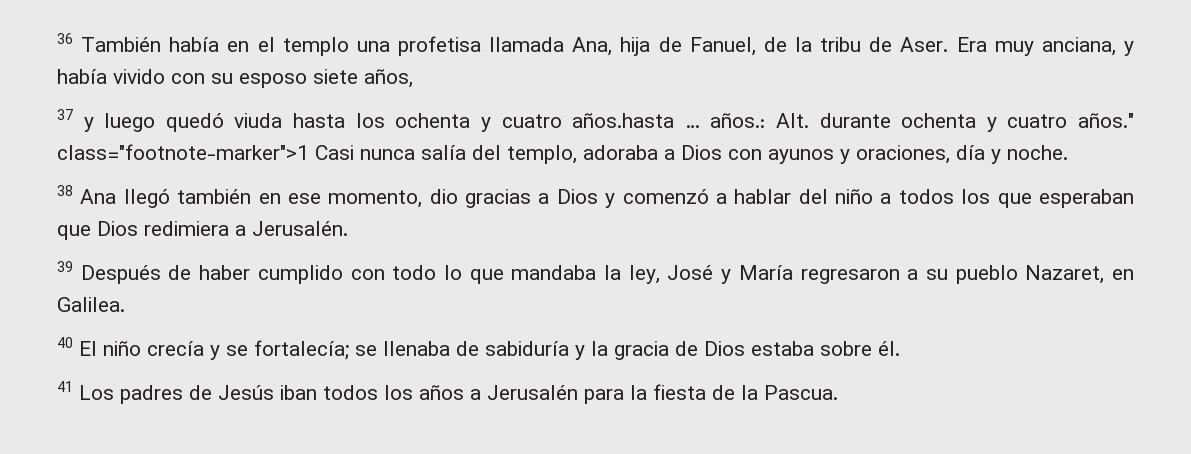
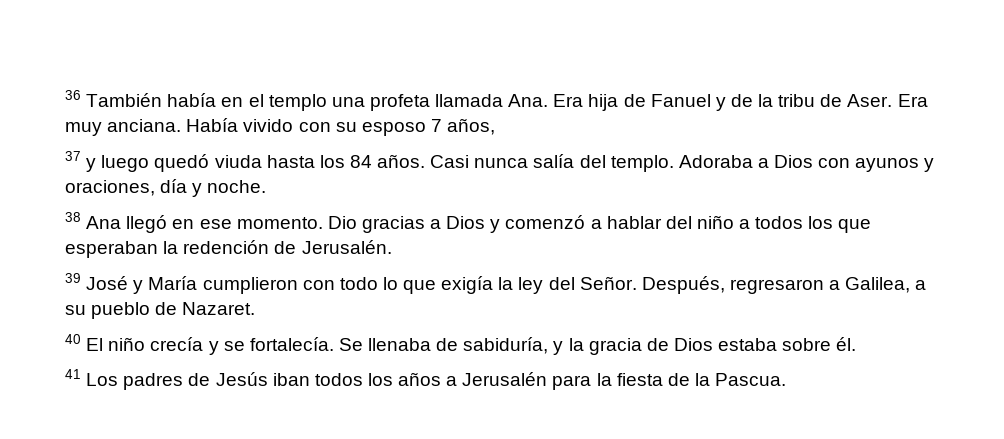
- 36 También había en el templo una profetisa llamada Ana, hija de Fanuel, de la tribu de Aser.
+ 36 También había en el templo una profeta llamada Ana. Era hija de Fanuel y de la tribu de Aser.
- Era muy anciana, y había vivido con su esposo siete años,
+ Era muy anciana. Había vivido con su esposo 7 años,
- 37 y luego quedó viuda hasta los ochenta y cuatro años.hasta … años.: Alt. durante ochenta y cuatro años." class="footnote-marker">1 Casi nunca salía del templo, adoraba a Dios con ayunos y oraciones, día y noche.
+ 37 y luego quedó viuda hasta los 84 años. Casi nunca salía del templo. Adoraba a Dios con ayunos y oraciones, día y noche.
- 38 Ana llegó también en ese momento, dio gracias a Dios y comenzó a hablar del niño a todos los que esperaban que Dios redimiera a Jerusalén.
- 39 Después de haber cumplido con todo lo que mandaba la ley, José y María regresaron a su pueblo Nazaret, en Galilea.
+ 38 Ana llegó en ese momento. Dio gracias a Dios y comenzó a hablar del niño a todos los que esperaban la redención de Jerusalén.
+ 39 José y María cumplieron con todo lo que exigía la ley del Señor. Después, regresaron a Galilea, a su pueblo de Nazaret.
- 40 El niño crecía y se fortalecía; se llenaba de sabiduría y la gracia de Dios estaba sobre él.
+ 40 El niño crecía y se fortalecía. Se llenaba de sabiduría, y la gracia de Dios estaba sobre él.

